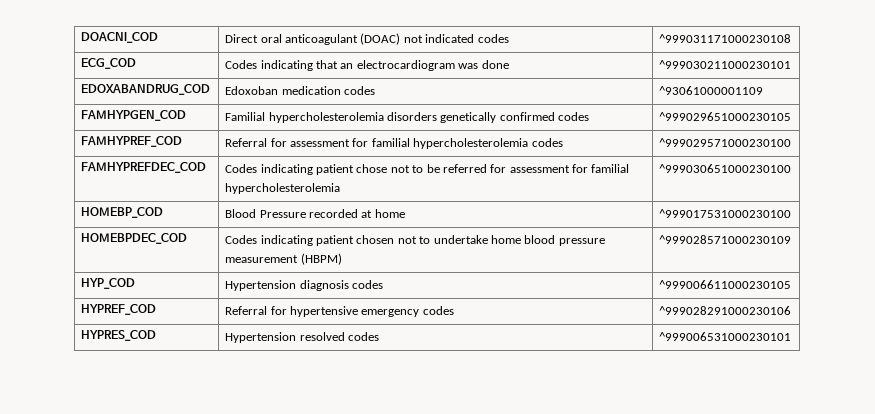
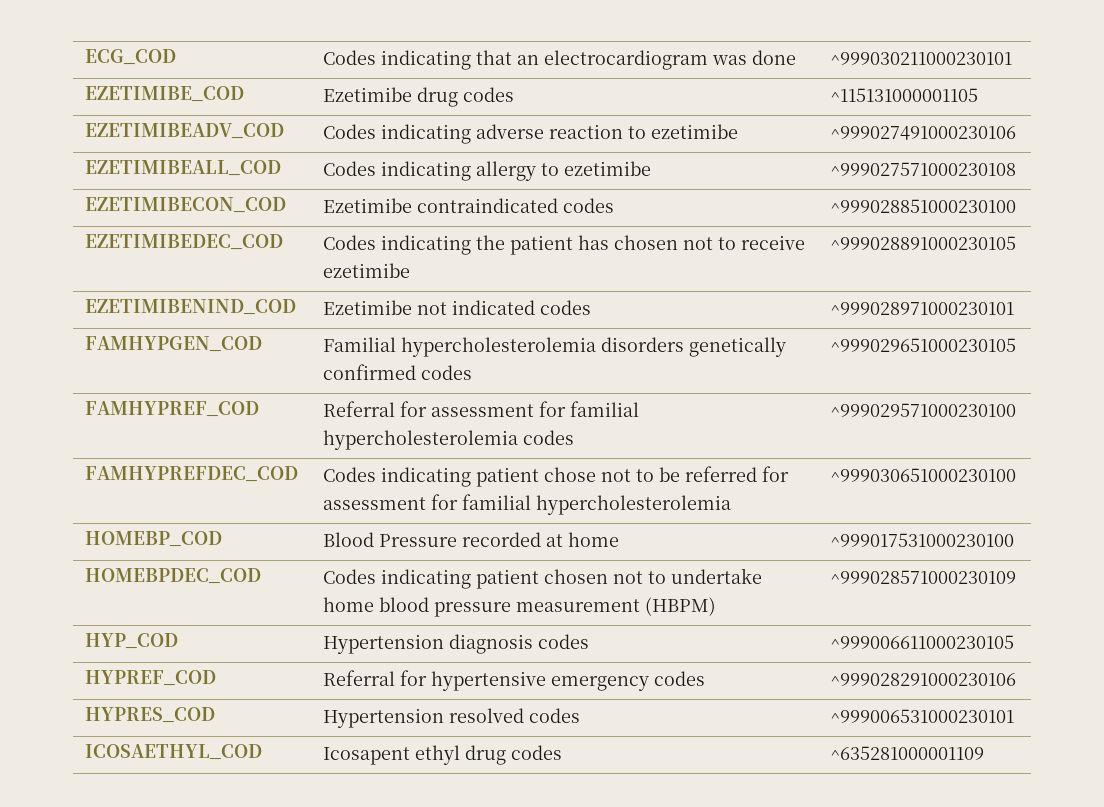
- DOACNI_COD | Direct oral anticoagulant (DOAC) not indicated codes | ^999031171000230108
- EDOXABANDRUG_COD | Edoxoban medication codes | ^93061000001109
+ EZETIMIBE_COD | Ezetimibe drug codes | ^115131000001105
+ EZETIMIBEADV_COD | Codes indicating adverse reaction to ezetimibe | ^999027491000230106
+ EZETIMIBEALL_COD | Codes indicating allergy to ezetimibe | ^999027571000230108
+ EZETIMIBECON_COD | Ezetimibe contraindicated codes | ^999028851000230100
+ EZETIMIBEDEC_COD | Codes indicating the patient has chosen not to receive ezetimibe | ^999028891000230105
+ EZETIMIBENIND_COD | Ezetimibe not indicated codes | ^999028971000230101
+ ICOSAETHYL_COD | Icosapent ethyl drug codes | ^635281000001109

